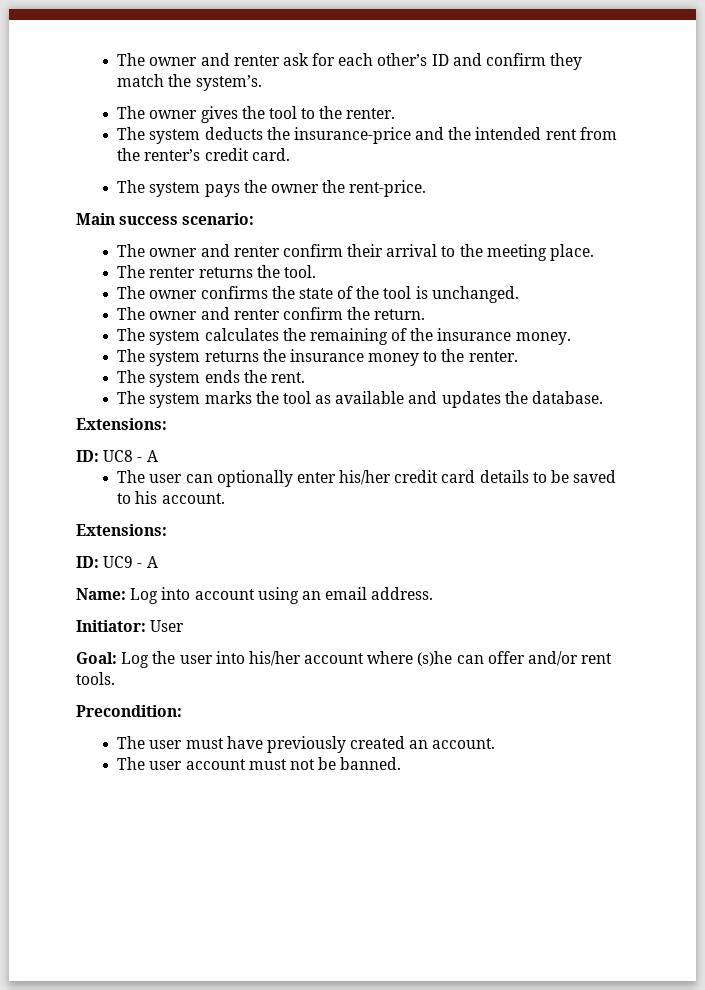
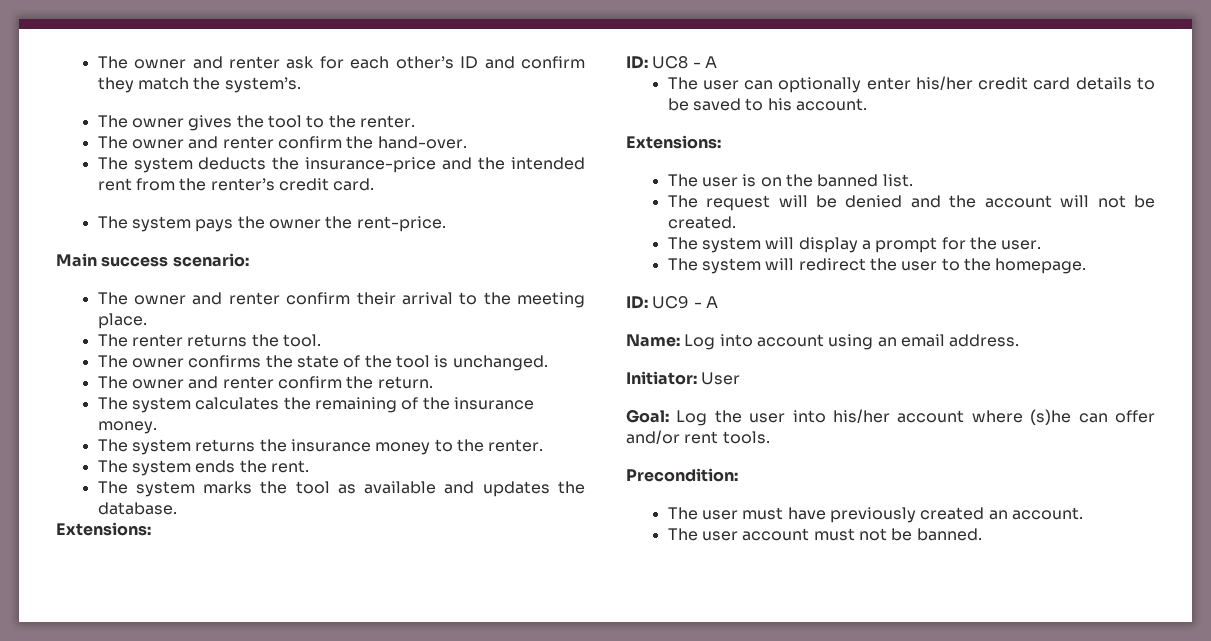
+ The owner and renter confirm the hand-over.
+ The user is on the banned list.
+ The request will be denied and the account will not be created.
+ The system will display a prompt for the user.
+ The system will redirect the user to the homepage.

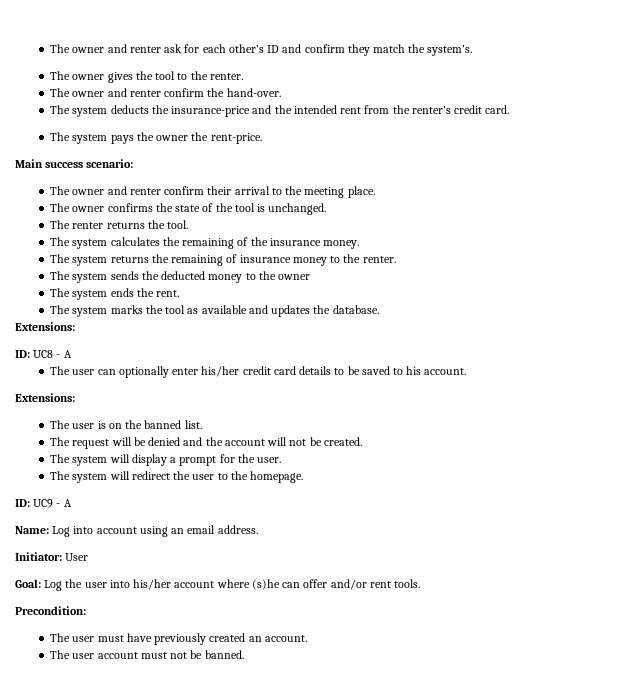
- The renter returns the tool.
- The owner and renter confirm the return.
+ The renter returns the tool.
- The system returns the insurance money to the renter.
+ The system returns the remaining of insurance money to the renter.
+ The system sends the deducted money to the owner

